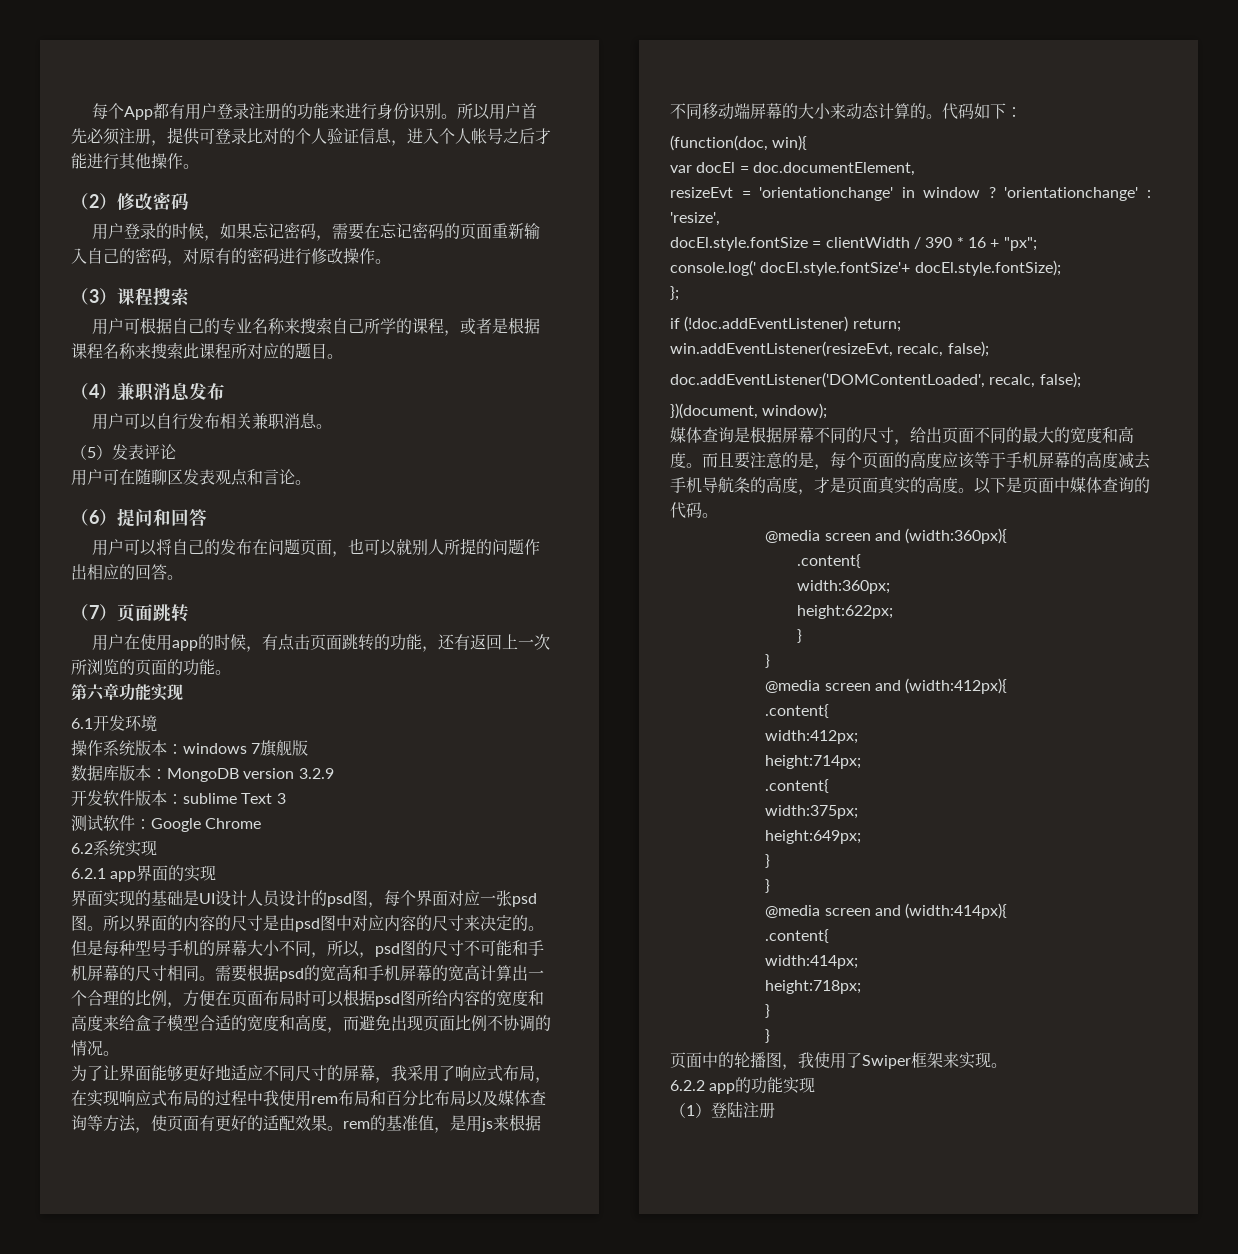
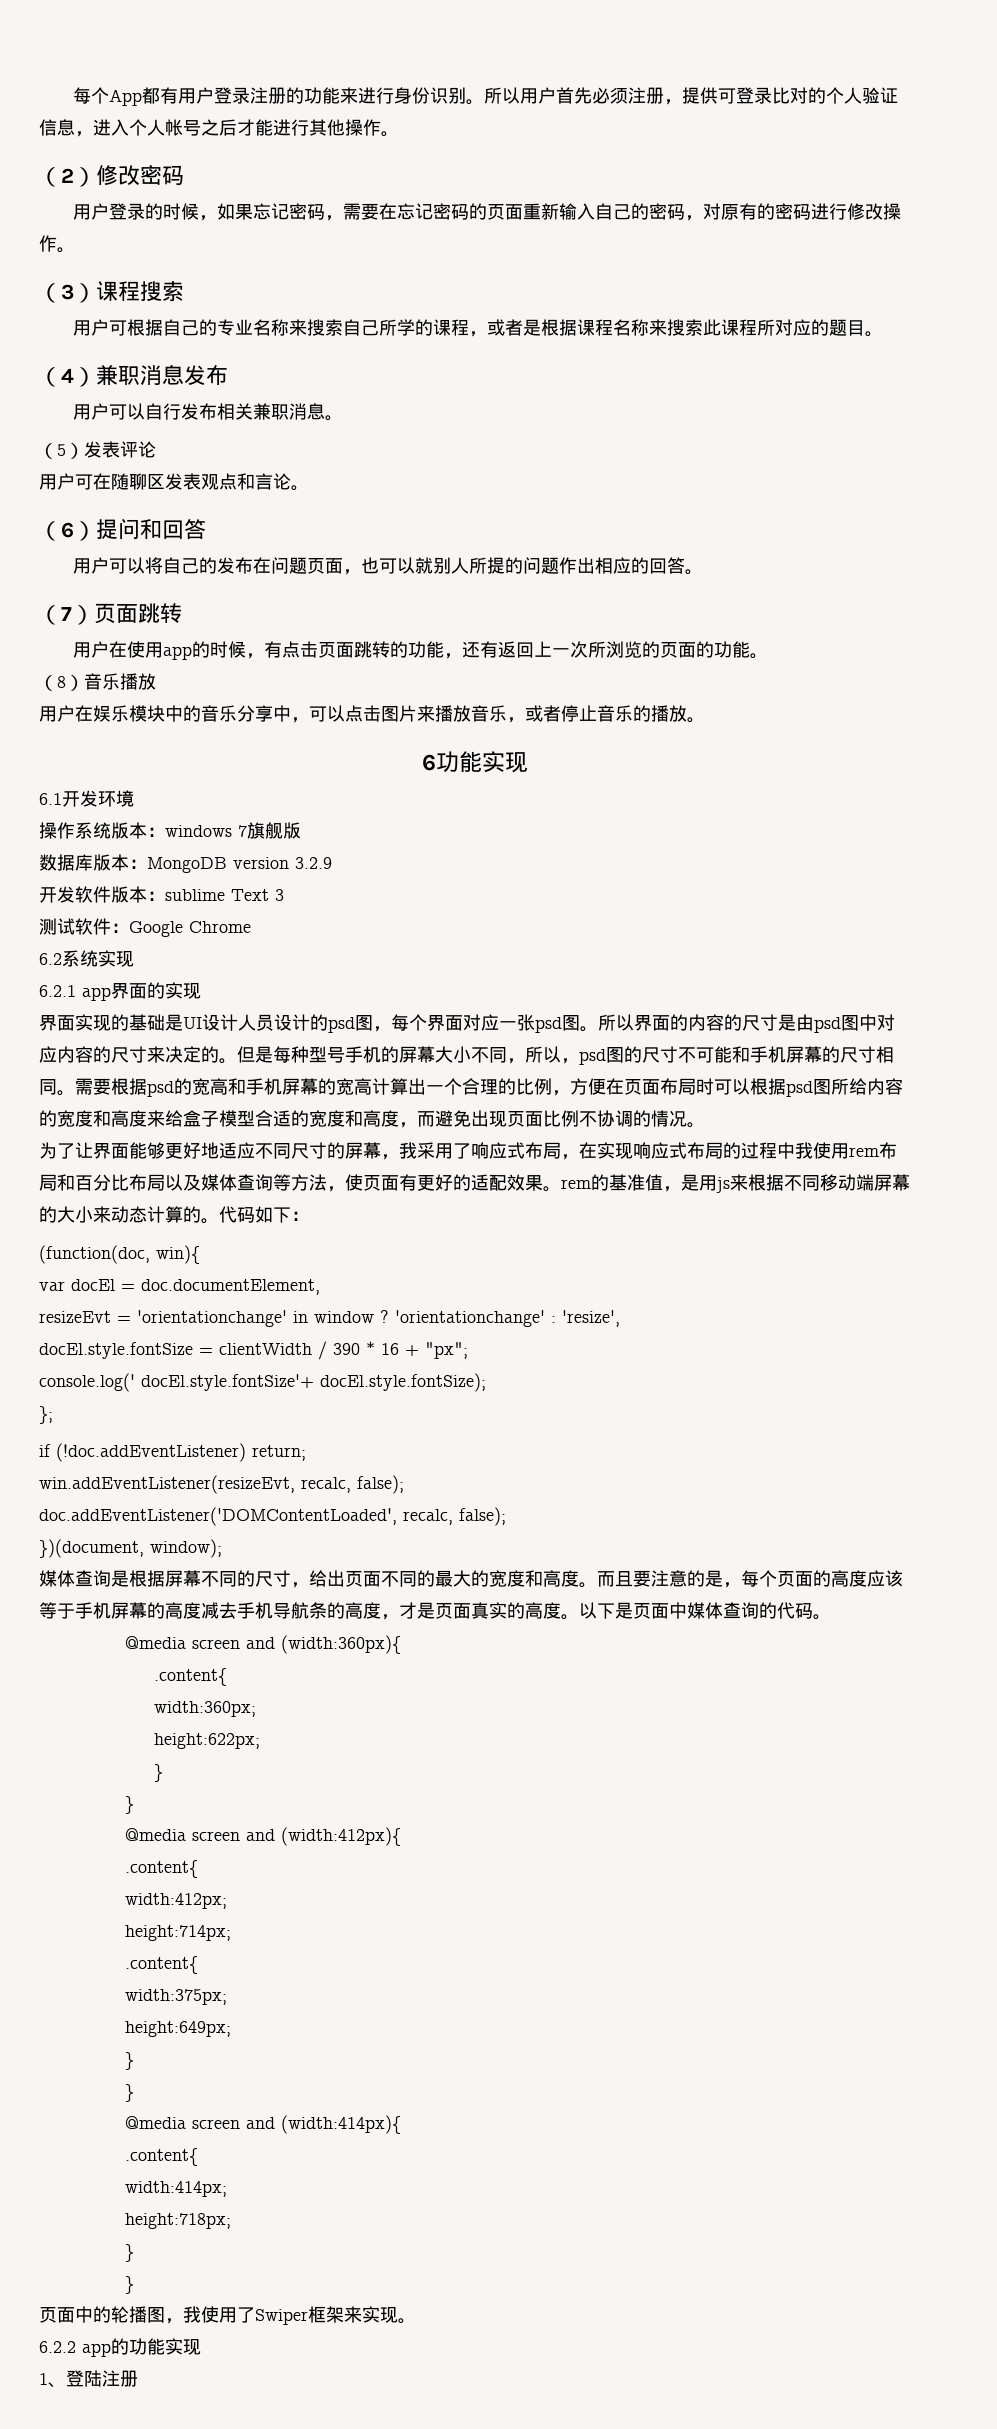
- 第六章功能实现
+ （8）音乐播放
+ 用户在娱乐模块中的音乐分享中，可以点击图片来播放音乐，或者停止音乐的播放。
+ 6功能实现
- （1）登陆注册
+ 1、登陆注册

